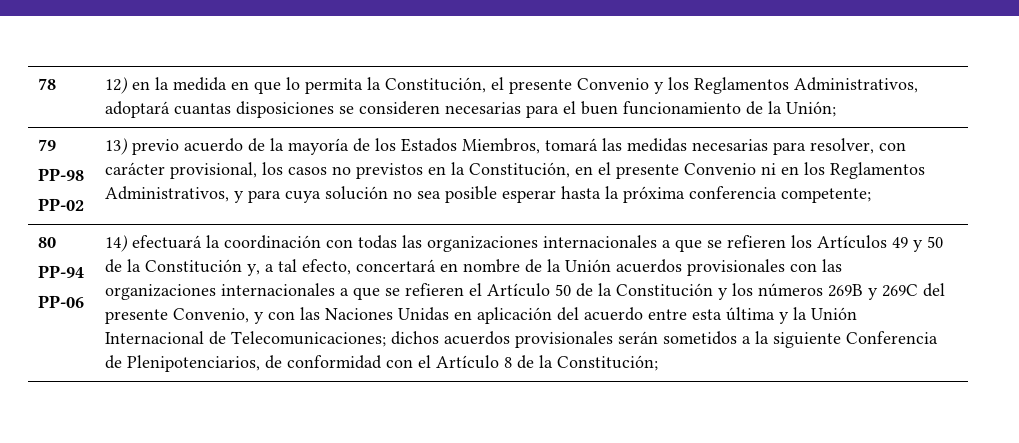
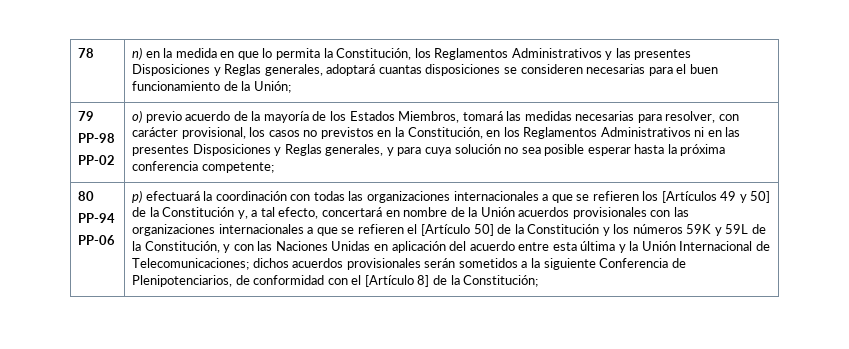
- 78 | 12) en la medida en que lo permita la Constitución, el presente Convenio y los Reglamentos Administrativos, adoptará cuantas disposiciones se consideren necesarias para el buen funcionamiento de la Unión;
+ 78 | n) en la medida en que lo permita la Constitución, los Reglamentos Administrativos y las presentes Disposiciones y Reglas generales, adoptará cuantas disposiciones se consideren necesarias para el buen funcionamiento de la Unión;
- 13) previo acuerdo de la mayoría de los Estados Miembros, tomará las medidas necesarias para resolver, con carácter provisional, los casos no previstos en la Constitución, en el presente Convenio ni en los Reglamentos Administrativos, y para cuya solución no sea posible esperar hasta la próxima conferencia competente;
+ o) previo acuerdo de la mayoría de los Estados Miembros, tomará las medidas necesarias para resolver, con carácter provisional, los casos no previstos en la Constitución, en los Reglamentos Administrativos ni en las presentes Disposiciones y Reglas generales, y para cuya solución no sea posible esperar hasta la próxima conferencia competente;
- 14) efectuará la coordinación con todas las organizaciones internacionales a que se refieren los Artículos 49 y 50 de la Constitución y, a tal efecto, concertará en nombre de la Unión acuerdos provisionales con las organizaciones internacionales a que se refieren el Artículo 50 de la Constitución y los números 269B y 269C del presente Convenio, y con las Naciones Unidas en aplicación del acuerdo entre esta última y la Unión Internacional de Telecomunicaciones;
+ p) efectuará la coordinación con todas las organizaciones internacionales a que se refieren los [Artículos 49 y 50] de la Constitución y, a tal efecto, concertará en nombre de la Unión acuerdos provisionales con las organizaciones internacionales a que se refieren el [Artículo 50] de la Constitución y los números 59K y 59L de la Constitución, y con las Naciones Unidas en aplicación del acuerdo entre esta última y la Unión Internacional de Telecomunicaciones;
- dichos acuerdos provisionales serán sometidos a la siguiente Conferencia de Plenipotenciarios, de conformidad con el Artículo 8 de la Constitución;
+ dichos acuerdos provisionales serán sometidos a la siguiente Conferencia de Plenipotenciarios, de conformidad con el [Artículo 8] de la Constitución;

